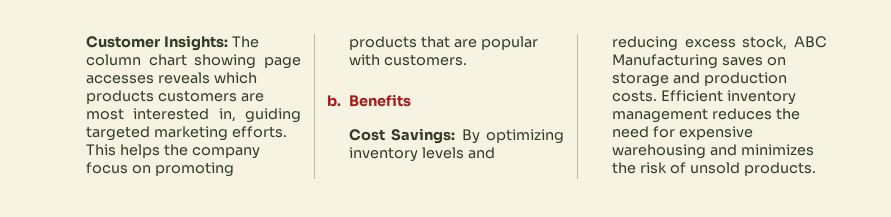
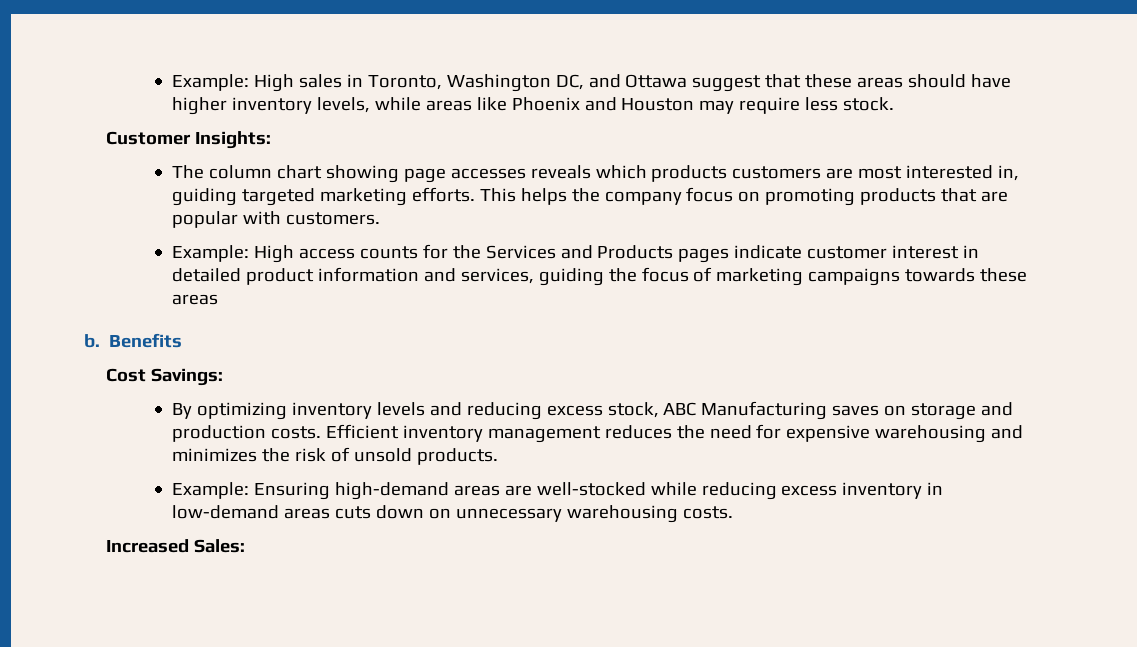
+ Example: High sales in Toronto, Washington DC, and Ottawa suggest that these areas should have higher inventory levels, while areas like Phoenix and Houston may require less stock.
- Customer Insights: The column chart showing page accesses reveals which products customers are most interested in, guiding targeted marketing efforts.
+ Customer Insights:
+ The column chart showing page accesses reveals which products customers are most interested in, guiding targeted marketing efforts.
+ Example: High access counts for the Services and Products pages indicate customer interest in detailed product information and services, guiding the focus of marketing campaigns towards these areas
- Cost Savings: By optimizing inventory levels and reducing excess stock, ABC Manufacturing saves on storage and production costs.
+ Cost Savings:
+ By optimizing inventory levels and reducing excess stock, ABC Manufacturing saves on storage and production costs.
+ Example: Ensuring high-demand areas are well-stocked while reducing excess inventory in low-demand areas cuts down on unnecessary warehousing costs.
+ Increased Sales:

